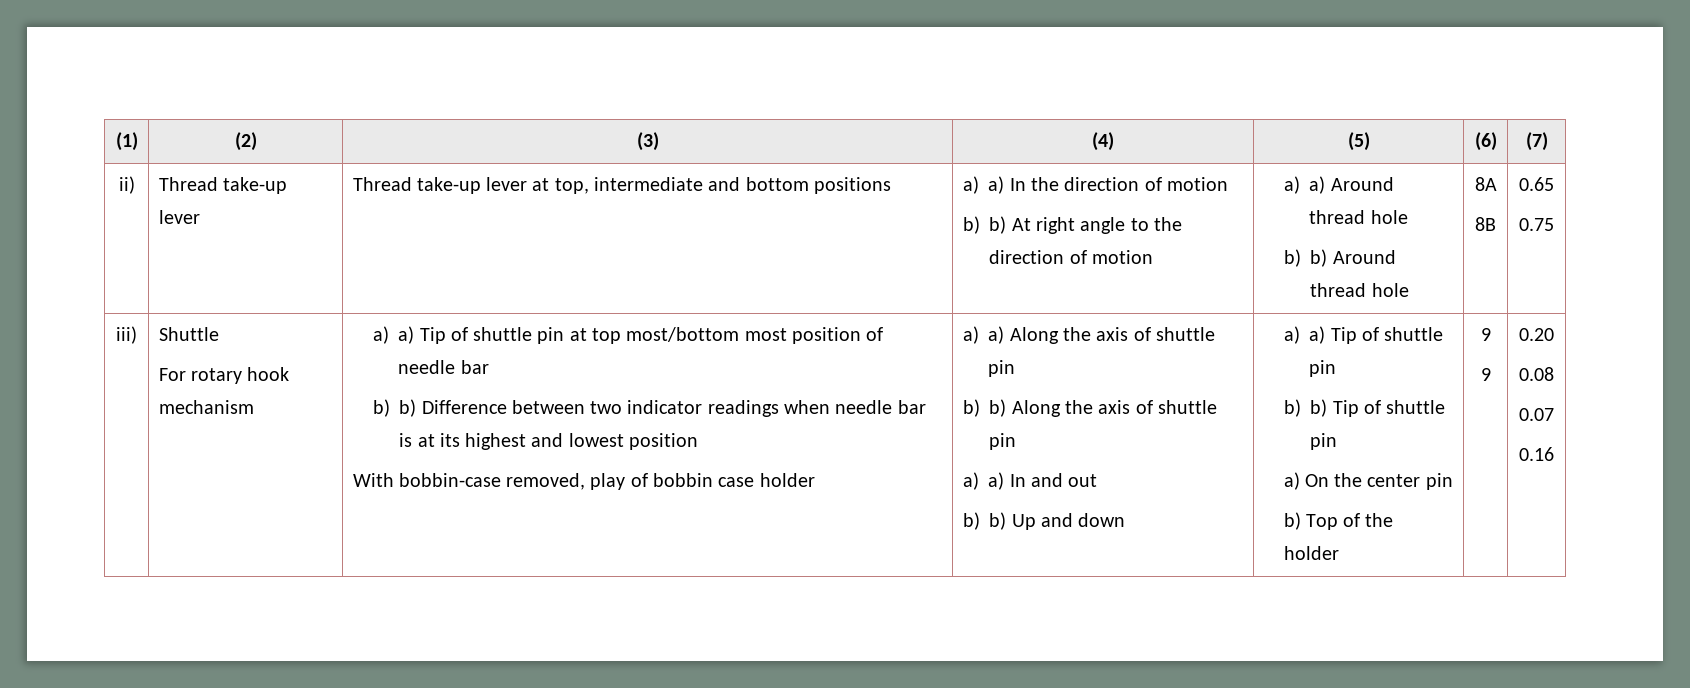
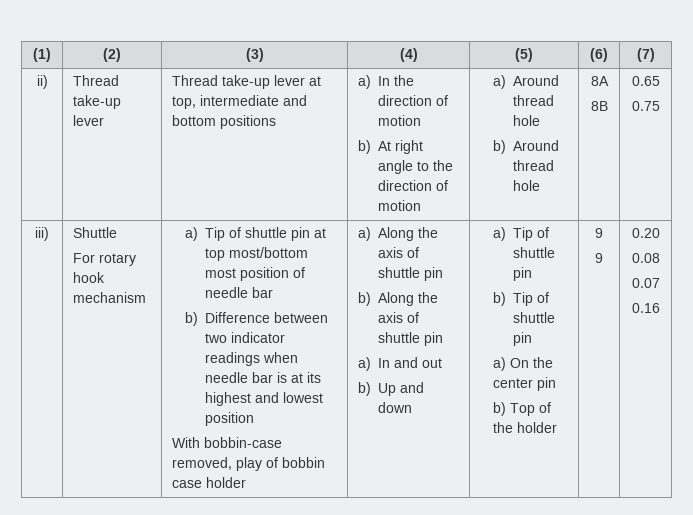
- a) a) In the direction of motion
+ a) In the direction of motion
- b) b) At right angle to the direction of motion
+ b) At right angle to the direction of motion
- a) a) Around thread hole
+ a) Around thread hole
- b) b) Around thread hole
+ b) Around thread hole
- a) a) Tip of shuttle pin at top most/bottom most position of needle bar
+ a) Tip of shuttle pin at top most/bottom most position of needle bar
- b) b) Difference between two indicator readings when needle bar is at its highest and lowest position
+ b) Difference between two indicator readings when needle bar is at its highest and lowest position
- a) a) Along the axis of shuttle pin
+ a) Along the axis of shuttle pin
- b) b) Along the axis of shuttle pin
+ b) Along the axis of shuttle pin
- a) a) In and out
+ a) In and out
- b) b) Up and down | a) a) Tip of shuttle pin
+ b) Up and down | a) Tip of shuttle pin
- b) b) Tip of shuttle pin
+ b) Tip of shuttle pin

